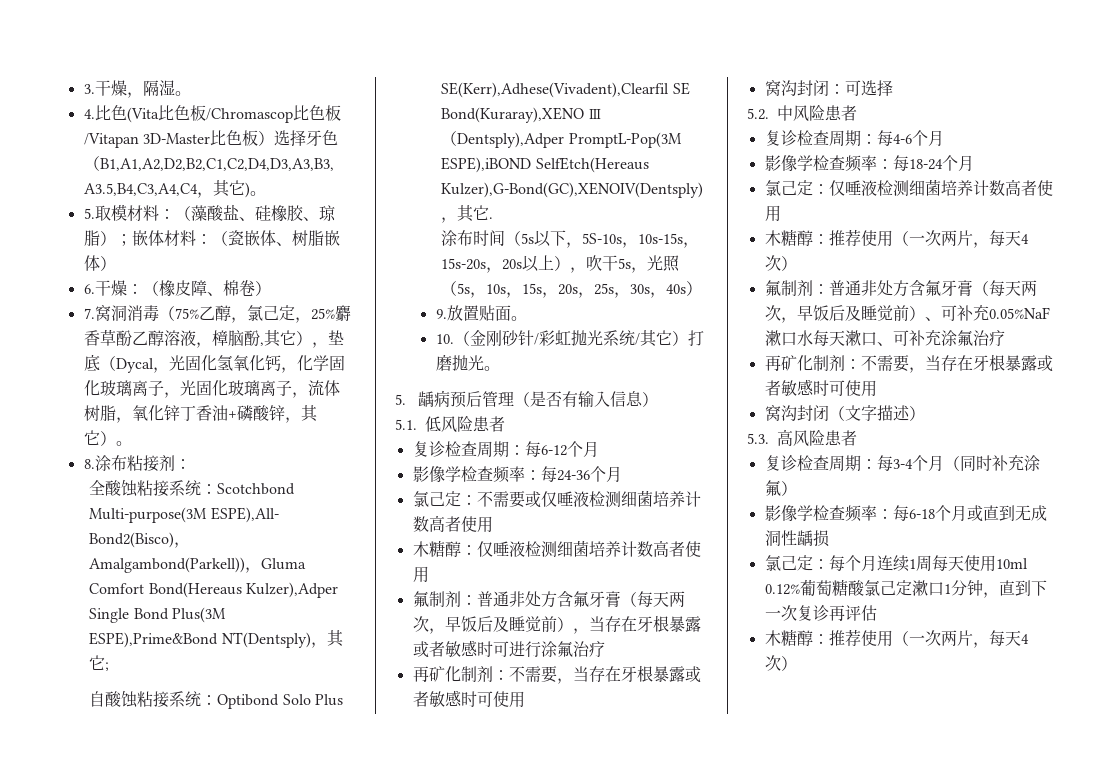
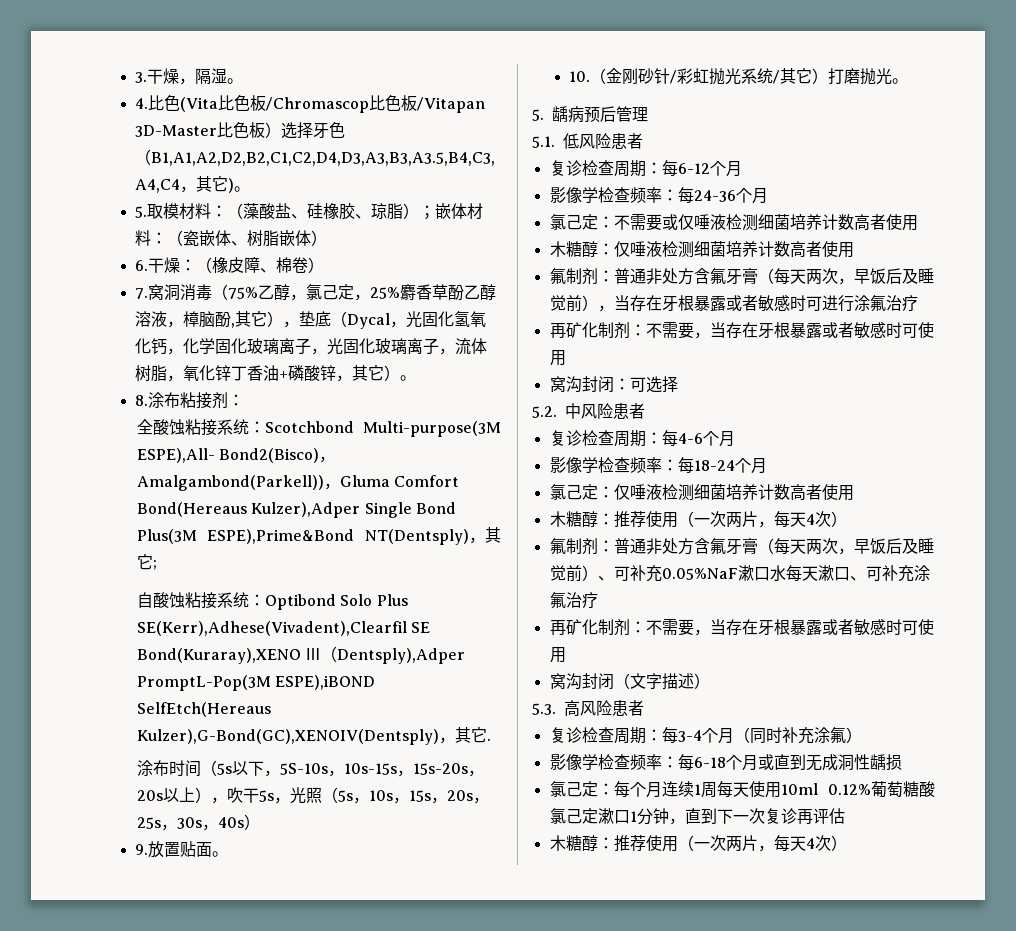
- 5.龋病预后管理（是否有输入信息）
+ 5.龋病预后管理

